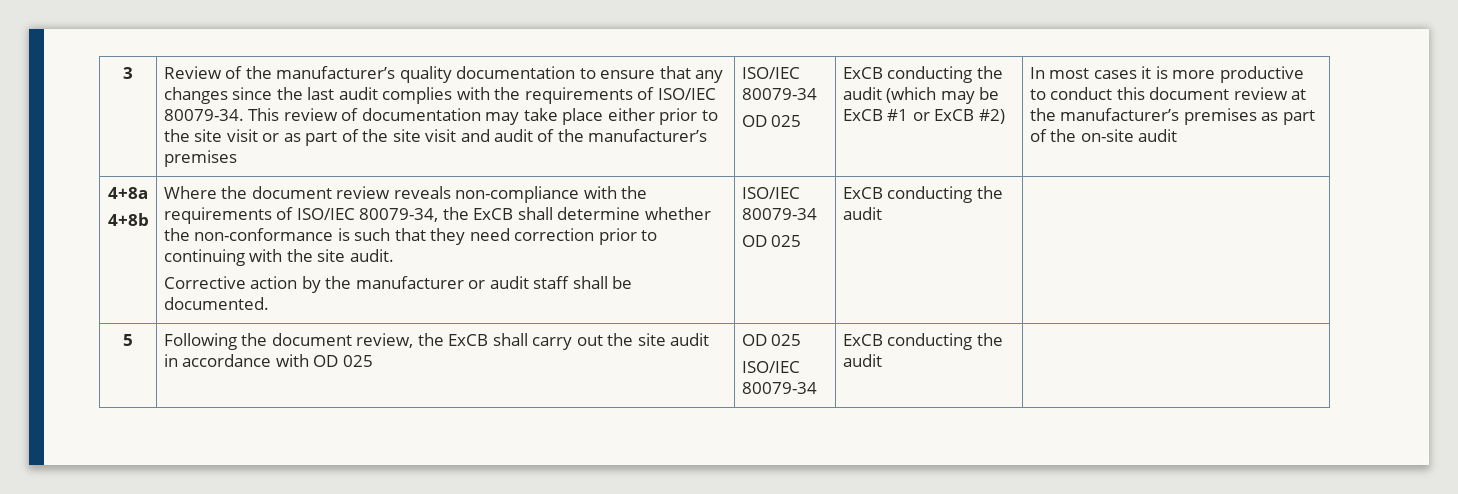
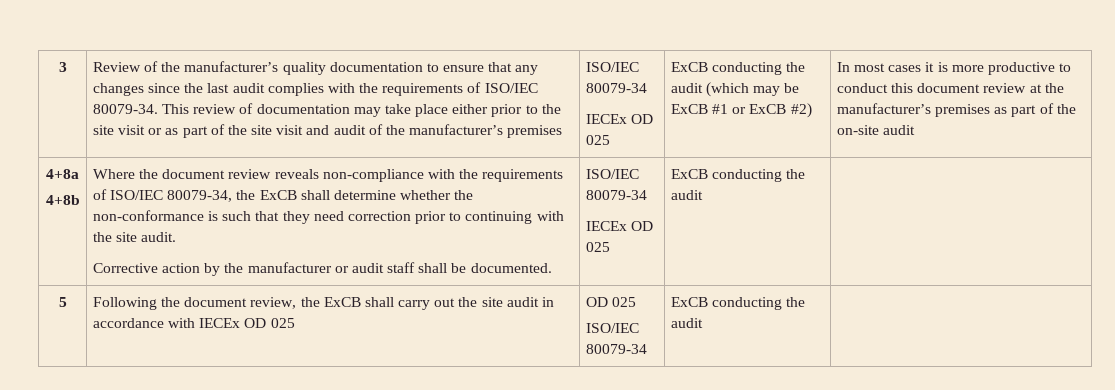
  This review of documentation may take place either prior to the site visit or as part of the site visit and audit of the manufacturer’s premises | ISO/IEC 80079-34
- OD 025
+ IECEx OD 025
  Corrective action by the manufacturer or audit staff shall be documented. | ISO/IEC 80079-34
- OD 025
+ IECEx OD 025
- 5 | Following the document review, the ExCB shall carry out the site audit in accordance with OD 025 | OD 025
+ 5 | Following the document review, the ExCB shall carry out the site audit in accordance with IECEx OD 025 | OD 025

